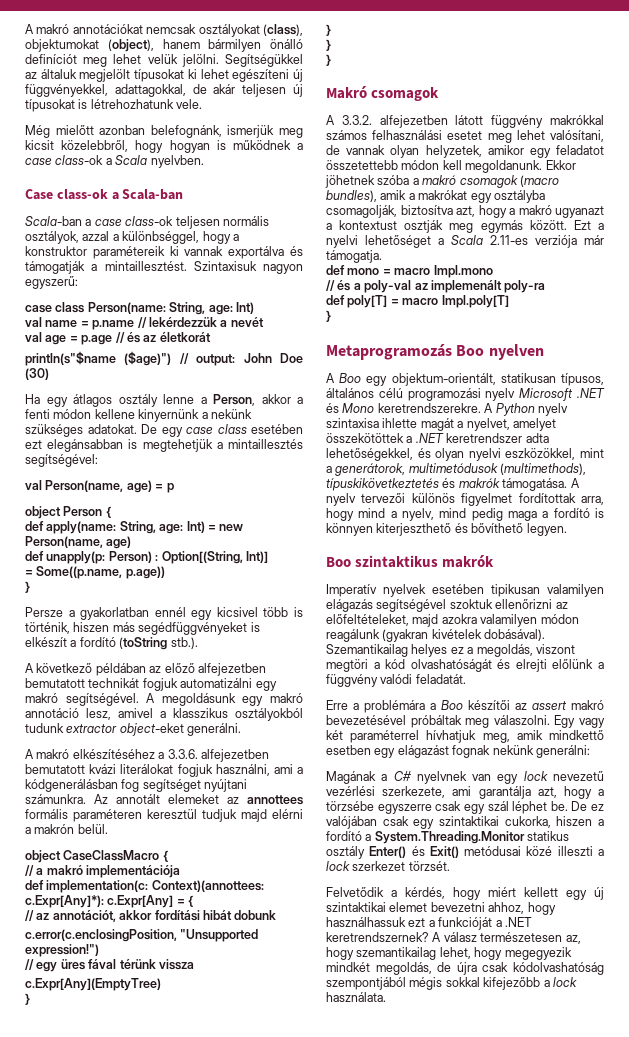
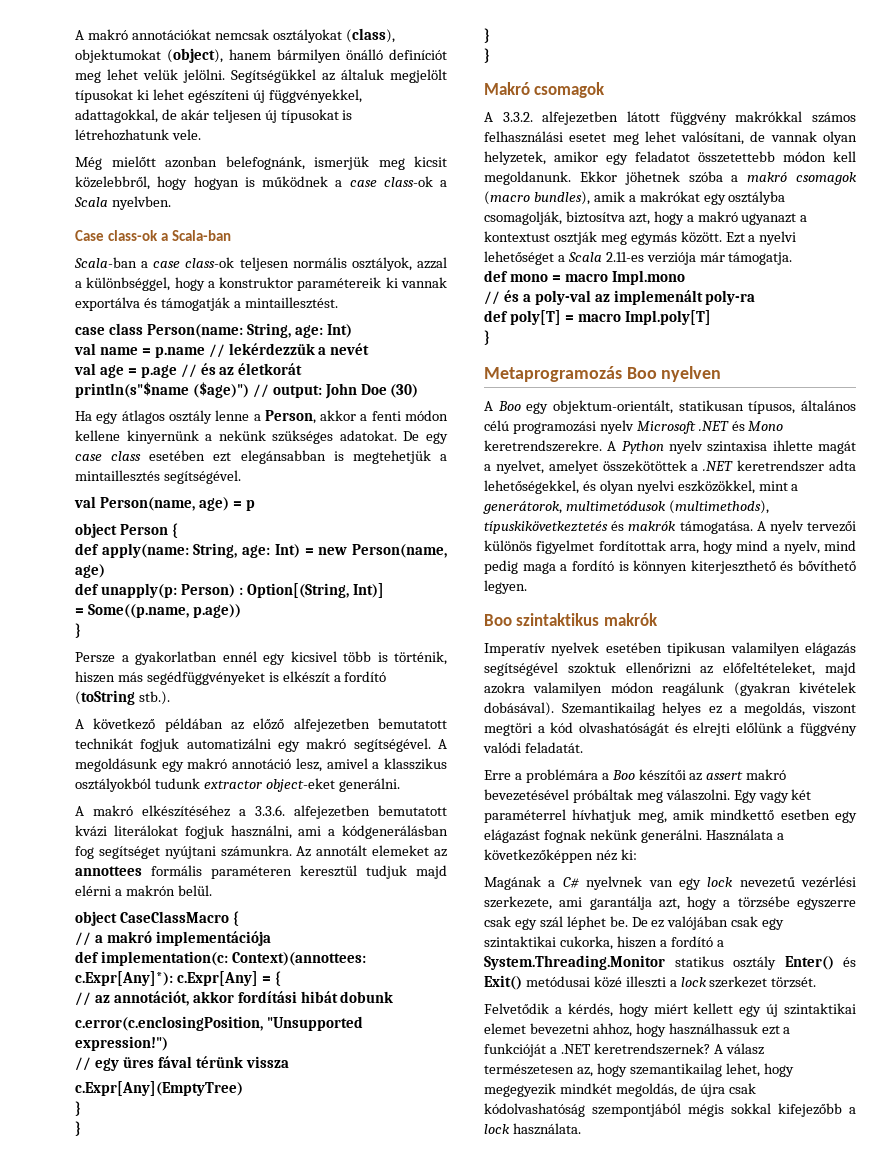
- Szintaxisuk nagyon egyszerű:
- De egy case class esetében ezt elegánsabban is megtehetjük a mintaillesztés segítségével:
+ De egy case class esetében ezt elegánsabban is megtehetjük a mintaillesztés segítségével.
- Egy vagy két paraméterrel hívhatjuk meg, amik mindkettő esetben egy elágazást fognak nekünk generálni:
+ Egy vagy két paraméterrel hívhatjuk meg, amik mindkettő esetben egy elágazást fognak nekünk generálni. Használata a következőképpen néz ki:

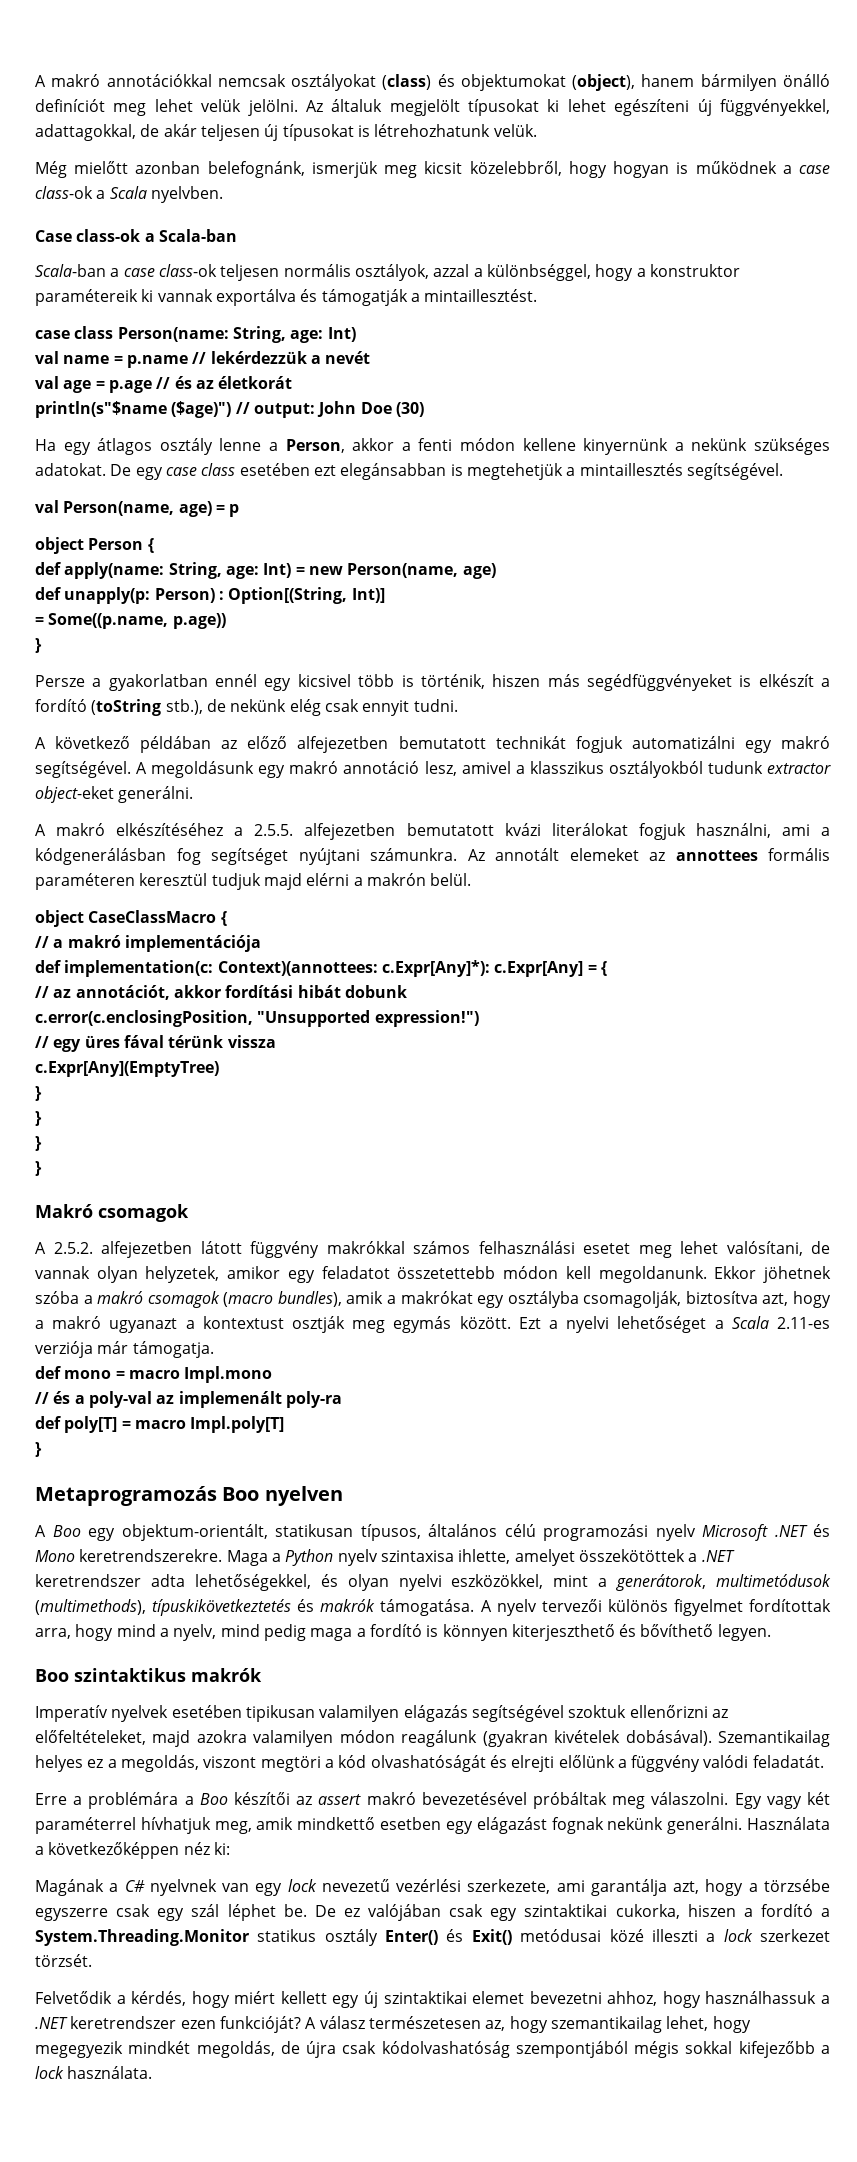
- A makró annotációkat nemcsak osztályokat (class), objektumokat (object), hanem bármilyen önálló definíciót meg lehet velük jelölni.
+ A makró annotációkkal nemcsak osztályokat (class) és objektumokat (object), hanem bármilyen önálló definíciót meg lehet velük jelölni.
- Segítségükkel az általuk megjelölt típusokat ki lehet egészíteni új függvényekkel, adattagokkal, de akár teljesen új típusokat is létrehozhatunk vele.
+ Az általuk megjelölt típusokat ki lehet egészíteni új függvényekkel, adattagokkal, de akár teljesen új típusokat is létrehozhatunk velük.
- Persze a gyakorlatban ennél egy kicsivel több is történik, hiszen más segédfüggvényeket is elkészít a fordító (toString stb.).
+ Persze a gyakorlatban ennél egy kicsivel több is történik, hiszen más segédfüggvényeket is elkészít a fordító (toString stb.), de nekünk elég csak ennyit tudni.
- A makró elkészítéséhez a 3.3.6. alfejezetben bemutatott kvázi literálokat fogjuk használni, ami a kódgenerálásban fog segítséget nyújtani számunkra.
+ A makró elkészítéséhez a 2.5.5. alfejezetben bemutatott kvázi literálokat fogjuk használni, ami a kódgenerálásban fog segítséget nyújtani számunkra.
- A 3.3.2. alfejezetben látott függvény makrókkal számos felhasználási esetet meg lehet valósítani, de vannak olyan helyzetek, amikor egy feladatot összetettebb módon kell megoldanunk.
+ A 2.5.2. alfejezetben látott függvény makrókkal számos felhasználási esetet meg lehet valósítani, de vannak olyan helyzetek, amikor egy feladatot összetettebb módon kell megoldanunk.
- A Python nyelv szintaxisa ihlette magát a nyelvet, amelyet összekötöttek a .NET keretrendszer adta lehetőségekkel, és olyan nyelvi eszközökkel, mint a generátorok, multimetódusok (multimethods), típuskikövetkeztetés és makrók támogatása.
+ Maga a Python nyelv szintaxisa ihlette, amelyet összekötöttek a .NET keretrendszer adta lehetőségekkel, és olyan nyelvi eszközökkel, mint a generátorok, multimetódusok (multimethods), típuskikövetkeztetés és makrók támogatása.
- Felvetődik a kérdés, hogy miért kellett egy új szintaktikai elemet bevezetni ahhoz, hogy használhassuk ezt a funkcióját a .NET keretrendszernek?
+ Felvetődik a kérdés, hogy miért kellett egy új szintaktikai elemet bevezetni ahhoz, hogy használhassuk a .NET keretrendszer ezen funkcióját?

